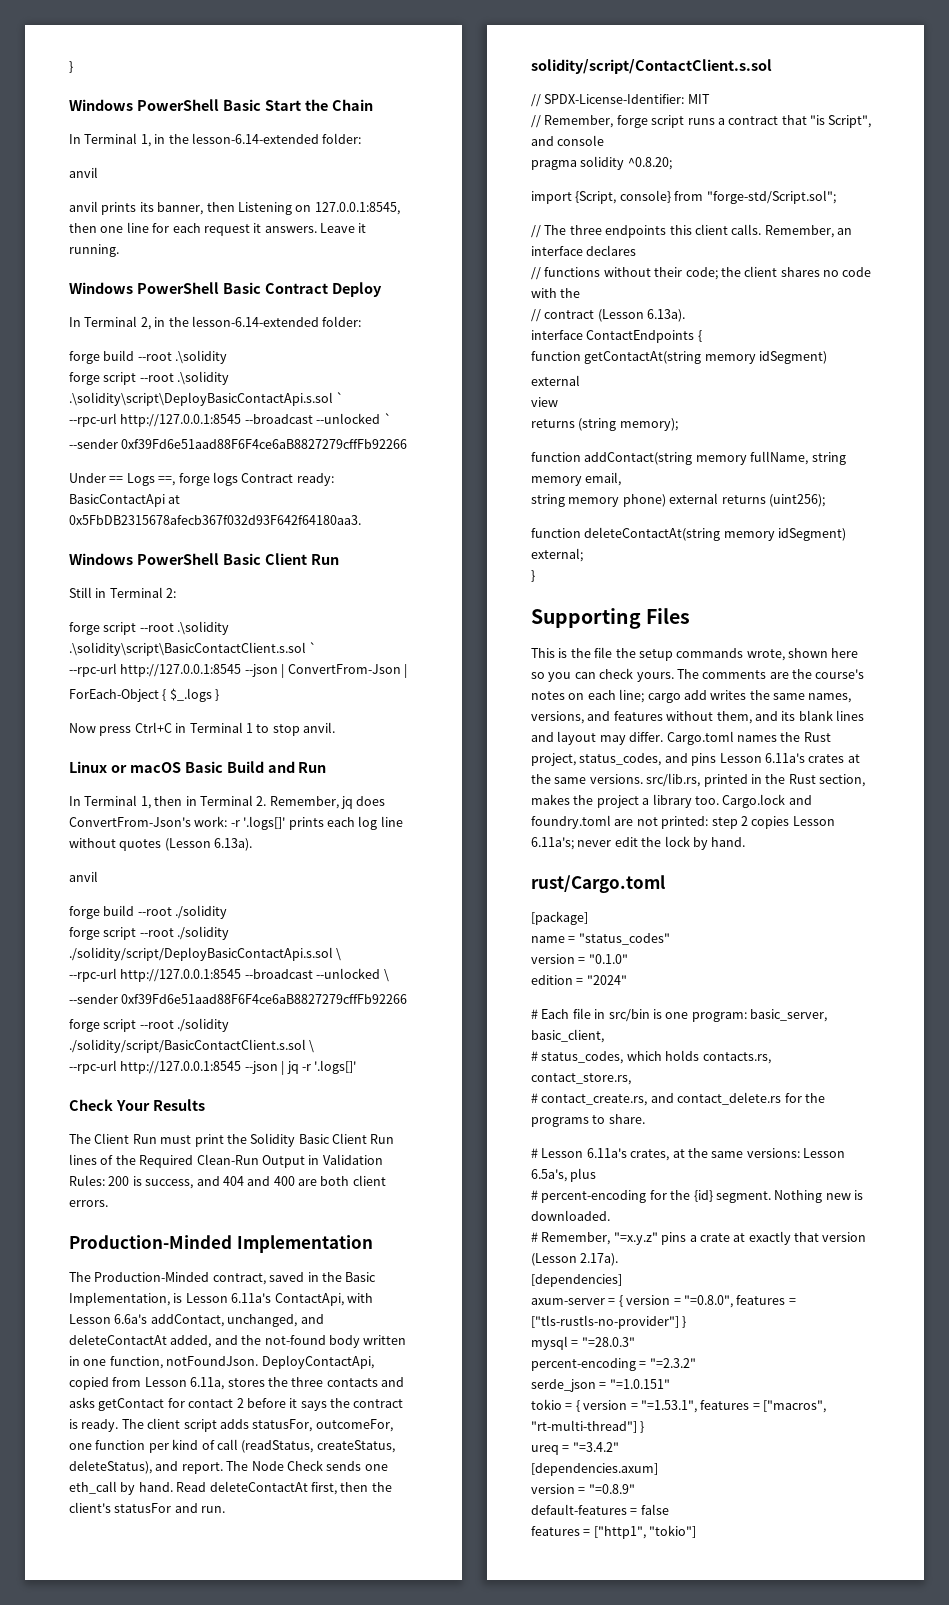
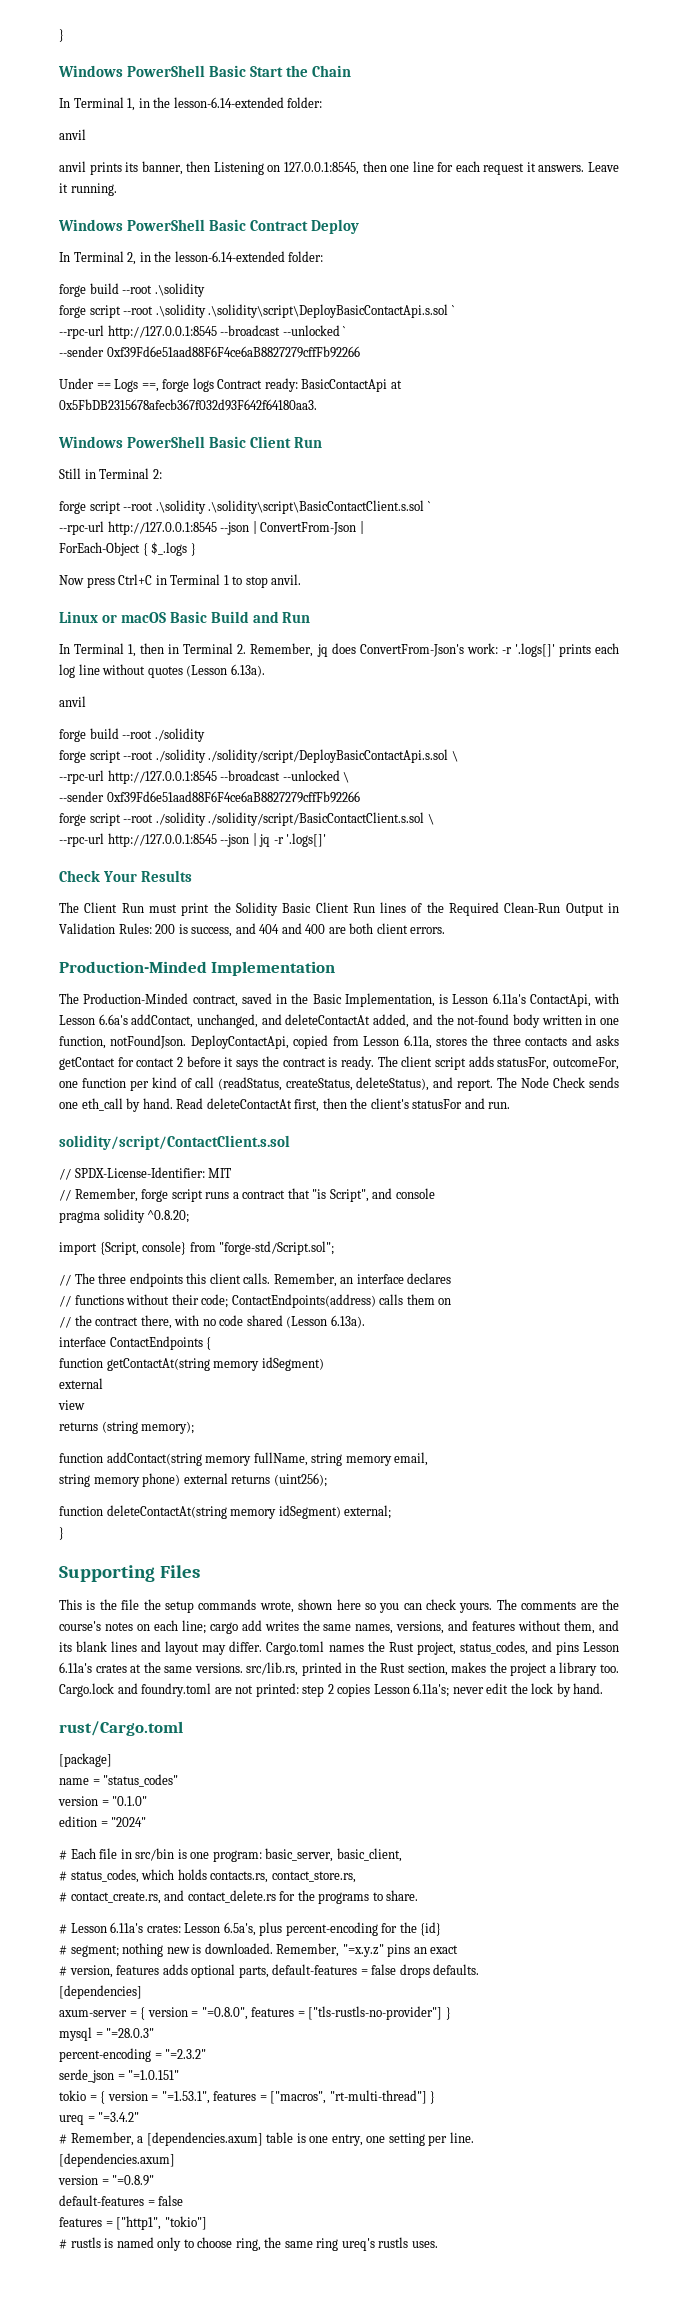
- // functions without their code; the client shares no code with the
- // contract (Lesson 6.13a).
+ // functions without their code; ContactEndpoints(address) calls them on
+ // the contract there, with no code shared (Lesson 6.13a).
- # Lesson 6.11a's crates, at the same versions: Lesson 6.5a's, plus
- # percent-encoding for the {id} segment. Nothing new is downloaded.
- # Remember, "=x.y.z" pins a crate at exactly that version (Lesson 2.17a).
+ # Lesson 6.11a's crates: Lesson 6.5a's, plus percent-encoding for the {id}
+ # segment; nothing new is downloaded. Remember, "=x.y.z" pins an exact
+ # version, features adds optional parts, default-features = false drops defaults.
+ # Remember, a [dependencies.axum] table is one entry, one setting per line.
+ # rustls is named only to choose ring, the same ring ureq's rustls uses.

